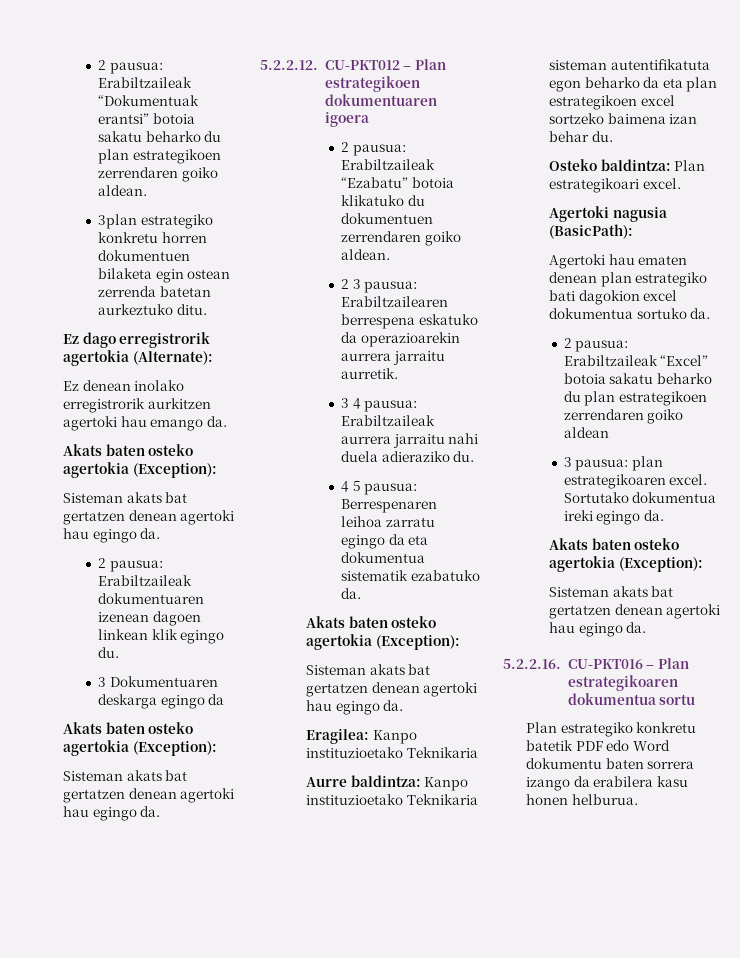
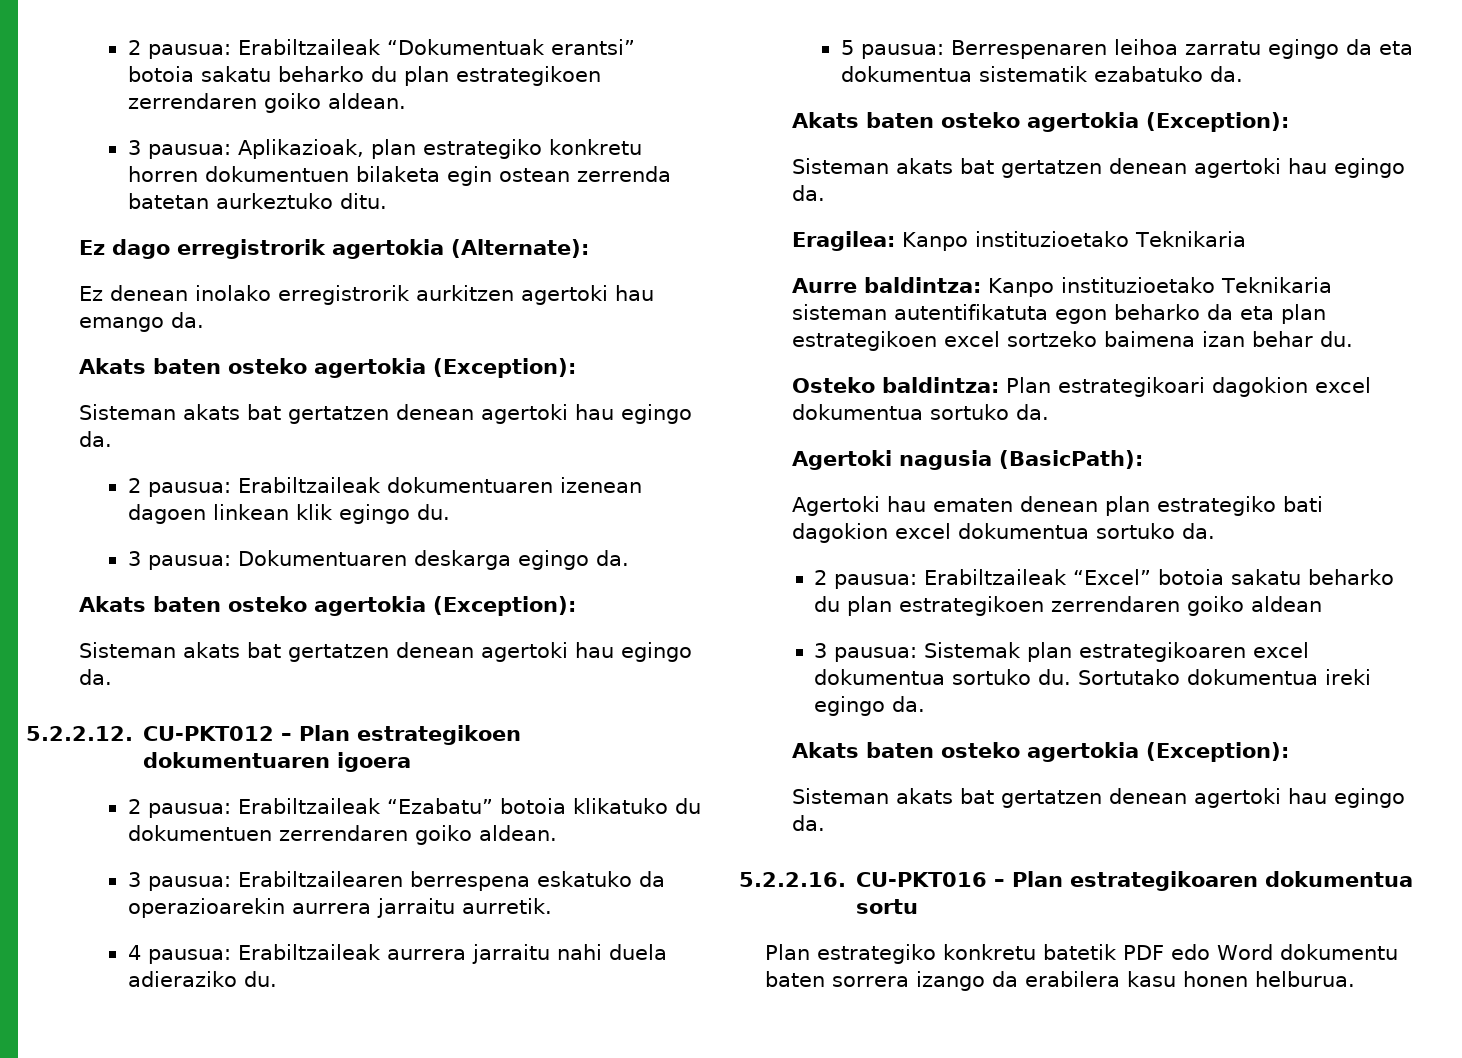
- 3plan estrategiko konkretu horren dokumentuen bilaketa egin ostean zerrenda batetan aurkeztuko ditu.
+ 3 pausua: Aplikazioak, plan estrategiko konkretu horren dokumentuen bilaketa egin ostean zerrenda batetan aurkeztuko ditu.
- 3 Dokumentuaren deskarga egingo da
+ 3 pausua: Dokumentuaren deskarga egingo da.
- 2 3 pausua: Erabiltzailearen berrespena eskatuko da operazioarekin aurrera jarraitu aurretik.
+ 3 pausua: Erabiltzailearen berrespena eskatuko da operazioarekin aurrera jarraitu aurretik.
- 3 4 pausua: Erabiltzaileak aurrera jarraitu nahi duela adieraziko du.
+ 4 pausua: Erabiltzaileak aurrera jarraitu nahi duela adieraziko du.
- 4 5 pausua: Berrespenaren leihoa zarratu egingo da eta dokumentua sistematik ezabatuko da.
+ 5 pausua: Berrespenaren leihoa zarratu egingo da eta dokumentua sistematik ezabatuko da.
- Osteko baldintza: Plan estrategikoari excel.
+ Osteko baldintza: Plan estrategikoari dagokion excel dokumentua sortuko da.
- 3 pausua: plan estrategikoaren excel.
+ 3 pausua: Sistemak plan estrategikoaren excel dokumentua sortuko du.

